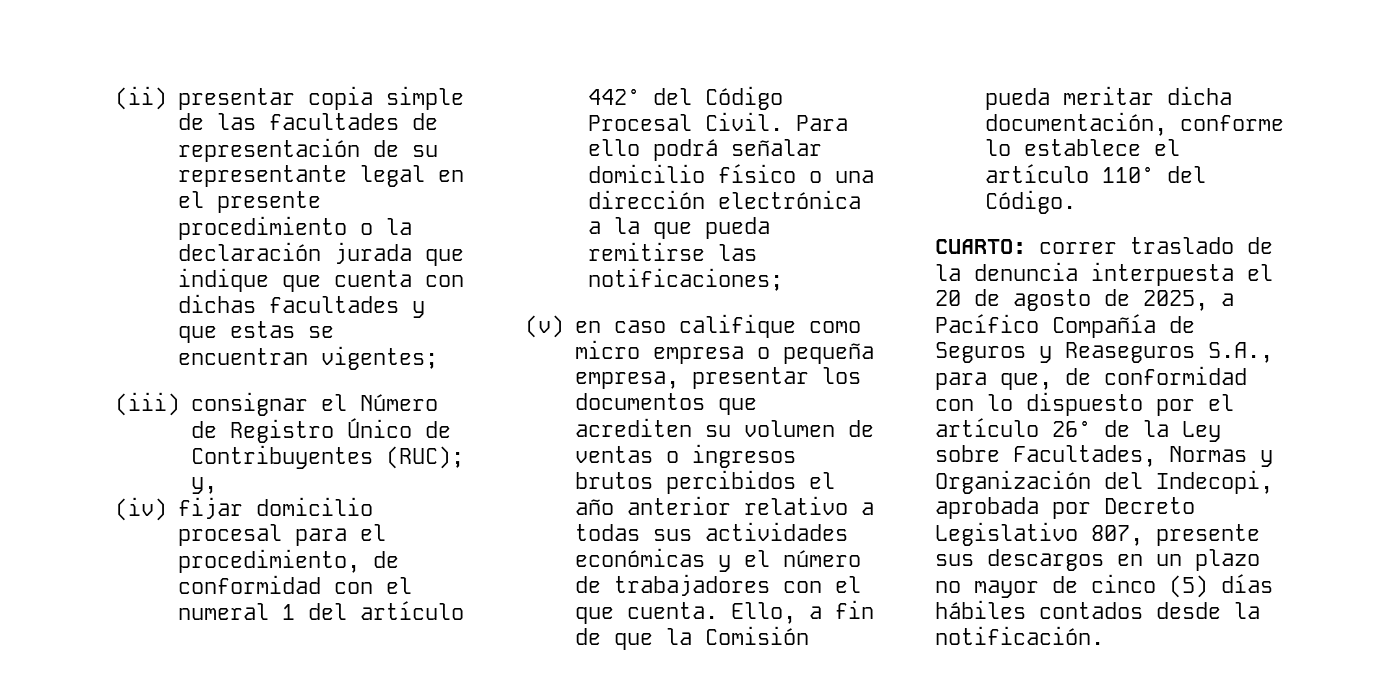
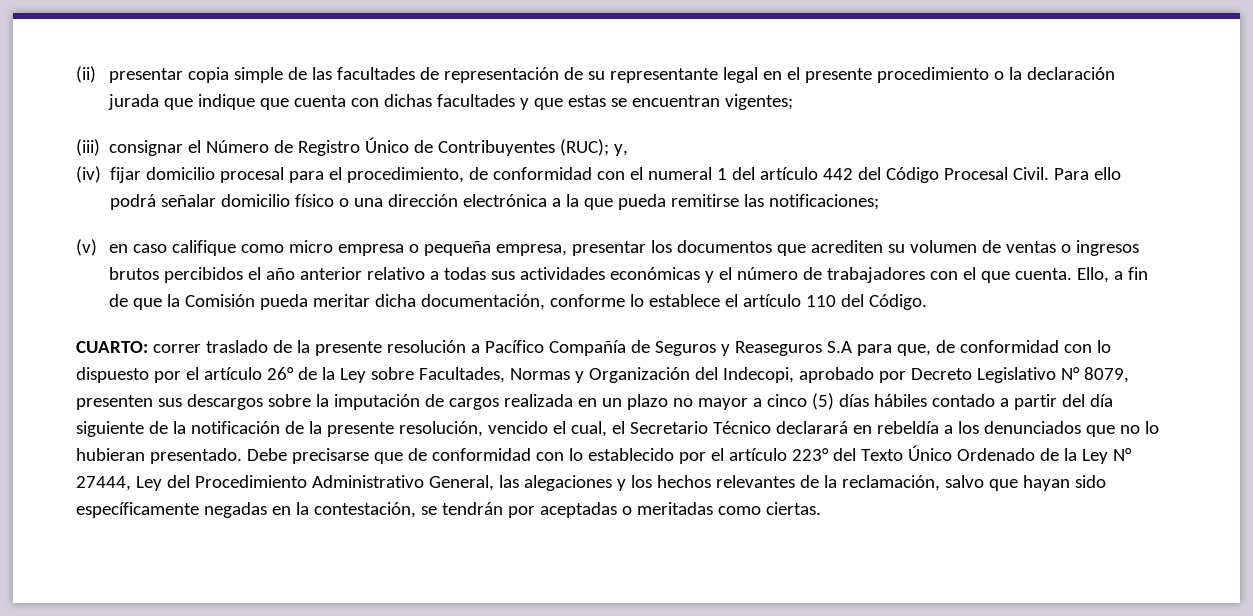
- (iv) fijar domicilio procesal para el procedimiento, de conformidad con el numeral 1 del artículo 442° del Código Procesal Civil.
+ (iv) fijar domicilio procesal para el procedimiento, de conformidad con el numeral 1 del artículo 442 del Código Procesal Civil.
- Ello, a fin de que la Comisión pueda meritar dicha documentación, conforme lo establece el artículo 110° del Código.
+ Ello, a fin de que la Comisión pueda meritar dicha documentación, conforme lo establece el artículo 110 del Código.
- CUARTO: correr traslado de la denuncia interpuesta el 20 de agosto de 2025, a Pacífico Compañía de Seguros y Reaseguros S.A., para que, de conformidad con lo dispuesto por el artículo 26° de la Ley sobre Facultades, Normas y Organización del Indecopi, aprobada por Decreto Legislativo 807, presente sus descargos en un plazo no mayor de cinco (5) días hábiles contados desde la notificación.
+ CUARTO: correr traslado de la presente resolución a Pacífico Compañía de Seguros y Reaseguros S.A para que, de conformidad con lo dispuesto por el artículo 26° de la Ley sobre Facultades, Normas y Organización del Indecopi, aprobado por Decreto Legislativo N° 8079, presenten sus descargos sobre la imputación de cargos realizada en un plazo no mayor a cinco (5) días hábiles contado a partir del día siguiente de la notificación de la presente resolución, vencido el cual, el Secretario Técnico declarará en rebeldía a los denunciados que no lo hubieran presentado. Debe precisarse que de conformidad con lo establecido por el artículo 223° del Texto Único Ordenado de la Ley N° 27444, Ley del Procedimiento Administrativo General, las alegaciones y los hechos relevantes de la reclamación, salvo que hayan sido específicamente negadas en la contestación, se tendrán por aceptadas o meritadas como ciertas.

